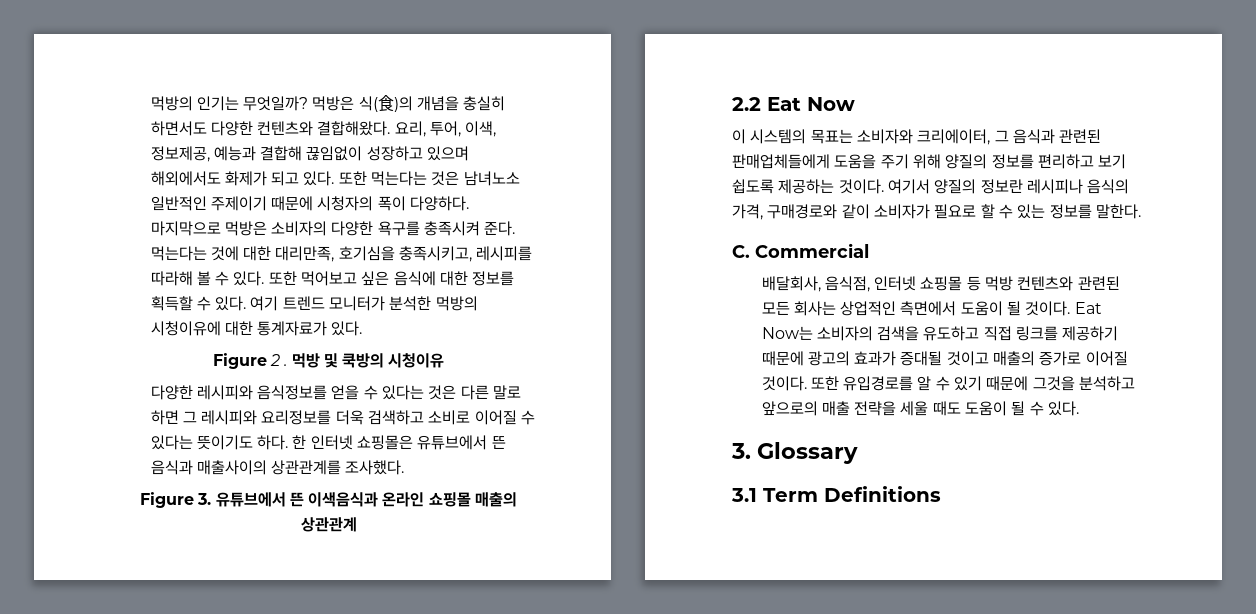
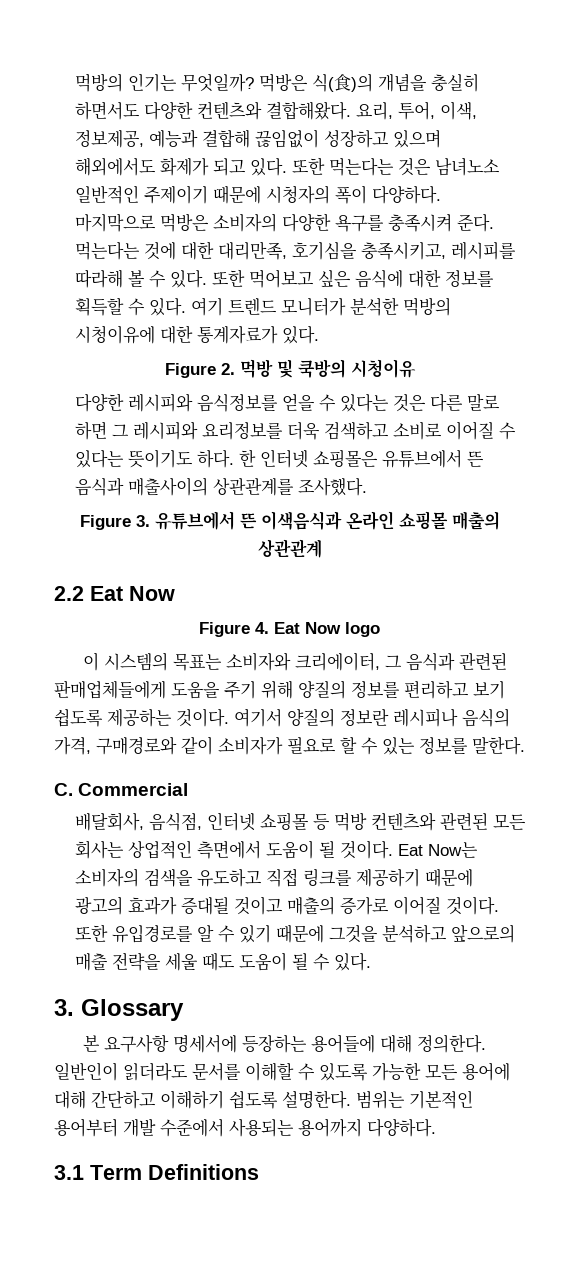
- Figure 2 . 먹방 및 쿡방의 시청이유
+ Figure 2. 먹방 및 쿡방의 시청이유
+ Figure 4. Eat Now logo
+ 본 요구사항 명세서에 등장하는 용어들에 대해 정의한다. 일반인이 읽더라도 문서를 이해할 수 있도록 가능한 모든 용어에 대해 간단하고 이해하기 쉽도록 설명한다. 범위는 기본적인 용어부터 개발 수준에서 사용되는 용어까지 다양하다.

